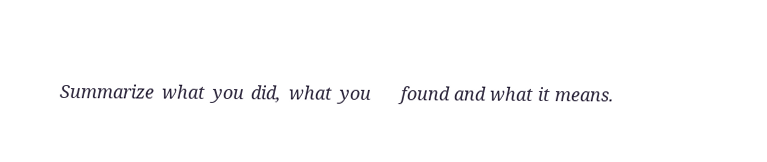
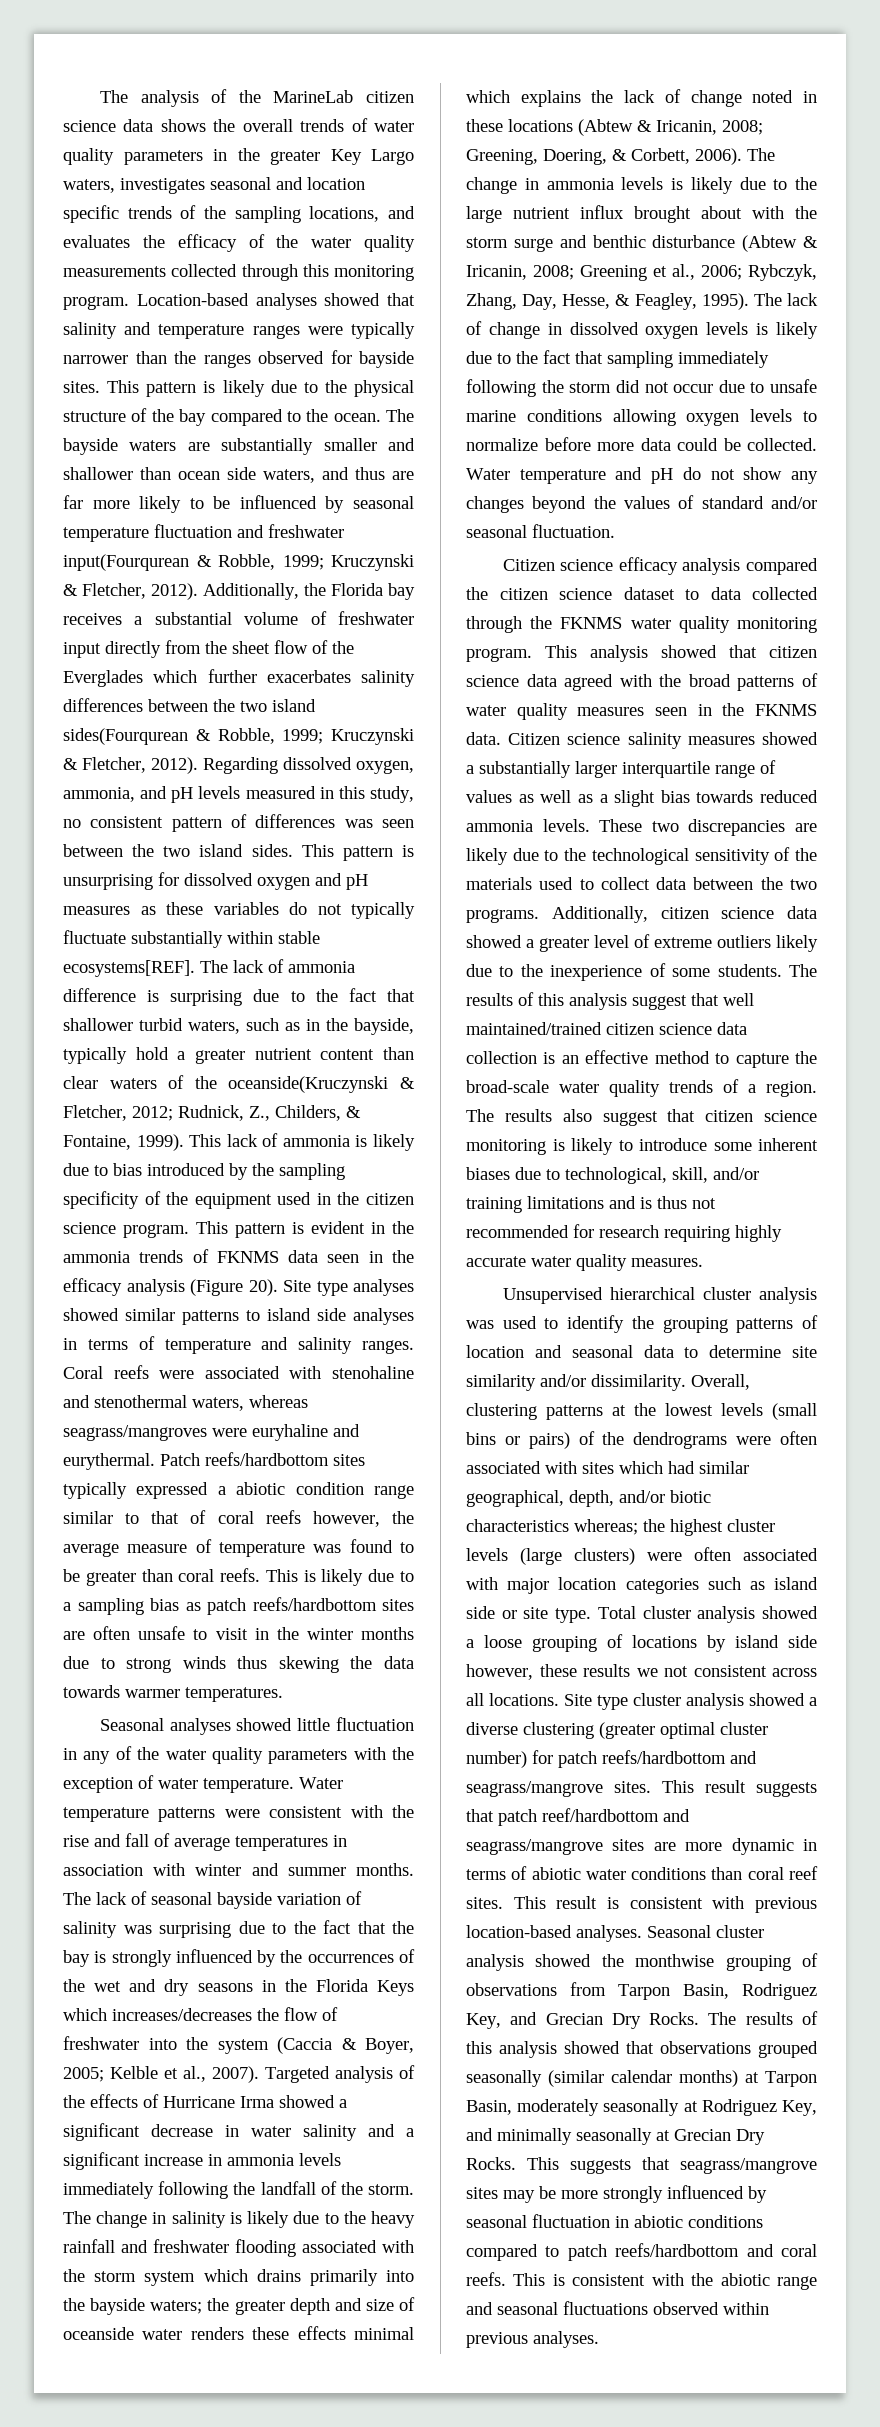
- Summarize what you did, what you found and what it means.
+ The analysis of the MarineLab citizen science data shows the overall trends of water quality parameters in the greater Key Largo waters, investigates seasonal and location specific trends of the sampling locations, and evaluates the efficacy of the water quality measurements collected through this monitoring program. Location-based analyses showed that salinity and temperature ranges were typically narrower than the ranges observed for bayside sites. This pattern is likely due to the physical structure of the bay compared to the ocean. The bayside waters are substantially smaller and shallower than ocean side waters, and thus are far more likely to be influenced by seasonal temperature fluctuation and freshwater input(Fourqurean & Robble, 1999; Kruczynski & Fletcher, 2012). Additionally, the Florida bay receives a substantial volume of freshwater input directly from the sheet flow of the Everglades which further exacerbates salinity differences between the two island sides(Fourqurean & Robble, 1999; Kruczynski & Fletcher, 2012). Regarding dissolved oxygen, ammonia, and pH levels measured in this study, no consistent pattern of differences was seen between the two island sides. This pattern is unsurprising for dissolved oxygen and pH measures as these variables do not typically fluctuate substantially within stable ecosystems[REF]. The lack of ammonia difference is surprising due to the fact that shallower turbid waters, such as in the bayside, typically hold a greater nutrient content than clear waters of the oceanside(Kruczynski & Fletcher, 2012; Rudnick, Z., Childers, & Fontaine, 1999). This lack of ammonia is likely due to bias introduced by the sampling specificity of the equipment used in the citizen science program. This pattern is evident in the ammonia trends of FKNMS data seen in the efficacy analysis (Figure 20). Site type analyses showed similar patterns to island side analyses in terms of temperature and salinity ranges. Coral reefs were associated with stenohaline and stenothermal waters, whereas seagrass/mangroves were euryhaline and eurythermal. Patch reefs/hardbottom sites typically expressed a abiotic condition range similar to that of coral reefs however, the average measure of temperature was found to be greater than coral reefs. This is likely due to a sampling bias as patch reefs/hardbottom sites are often unsafe to visit in the winter months due to strong winds thus skewing the data towards warmer temperatures.
+ Seasonal analyses showed little fluctuation in any of the water quality parameters with the exception of water temperature. Water temperature patterns were consistent with the rise and fall of average temperatures in association with winter and summer months. The lack of seasonal bayside variation of salinity was surprising due to the fact that the bay is strongly influenced by the occurrences of the wet and dry seasons in the Florida Keys which increases/decreases the flow of freshwater into the system (Caccia & Boyer, 2005; Kelble et al., 2007). Targeted analysis of the effects of Hurricane Irma showed a significant decrease in water salinity and a significant increase in ammonia levels immediately following the landfall of the storm. The change in salinity is likely due to the heavy rainfall and freshwater flooding associated with the storm system which drains primarily into the bayside waters; the greater depth and size of oceanside water renders these effects minimal which explains the lack of change noted in these locations (Abtew & Iricanin, 2008; Greening, Doering, & Corbett, 2006). The change in ammonia levels is likely due to the large nutrient influx brought about with the storm surge and benthic disturbance (Abtew & Iricanin, 2008; Greening et al., 2006; Rybczyk, Zhang, Day, Hesse, & Feagley, 1995). The lack of change in dissolved oxygen levels is likely due to the fact that sampling immediately following the storm did not occur due to unsafe marine conditions allowing oxygen levels to normalize before more data could be collected. Water temperature and pH do not show any changes beyond the values of standard and/or seasonal fluctuation.
+ Citizen science efficacy analysis compared the citizen science dataset to data collected through the FKNMS water quality monitoring program. This analysis showed that citizen science data agreed with the broad patterns of water quality measures seen in the FKNMS data. Citizen science salinity measures showed a substantially larger interquartile range of values as well as a slight bias towards reduced ammonia levels. These two discrepancies are likely due to the technological sensitivity of the materials used to collect data between the two programs. Additionally, citizen science data showed a greater level of extreme outliers likely due to the inexperience of some students. The results of this analysis suggest that well maintained/trained citizen science data collection is an effective method to capture the broad-scale water quality trends of a region. The results also suggest that citizen science monitoring is likely to introduce some inherent biases due to technological, skill, and/or training limitations and is thus not recommended for research requiring highly accurate water quality measures.
+ Unsupervised hierarchical cluster analysis was used to identify the grouping patterns of location and seasonal data to determine site similarity and/or dissimilarity. Overall, clustering patterns at the lowest levels (small bins or pairs) of the dendrograms were often associated with sites which had similar geographical, depth, and/or biotic characteristics whereas; the highest cluster levels (large clusters) were often associated with major location categories such as island side or site type. Total cluster analysis showed a loose grouping of locations by island side however, these results we not consistent across all locations. Site type cluster analysis showed a diverse clustering (greater optimal cluster number) for patch reefs/hardbottom and seagrass/mangrove sites. This result suggests that patch reef/hardbottom and seagrass/mangrove sites are more dynamic in terms of abiotic water conditions than coral reef sites. This result is consistent with previous location-based analyses. Seasonal cluster analysis showed the monthwise grouping of observations from Tarpon Basin, Rodriguez Key, and Grecian Dry Rocks. The results of this analysis showed that observations grouped seasonally (similar calendar months) at Tarpon Basin, moderately seasonally at Rodriguez Key, and minimally seasonally at Grecian Dry Rocks. This suggests that seagrass/mangrove sites may be more strongly influenced by seasonal fluctuation in abiotic conditions compared to patch reefs/hardbottom and coral reefs. This is consistent with the abiotic range and seasonal fluctuations observed within previous analyses.

